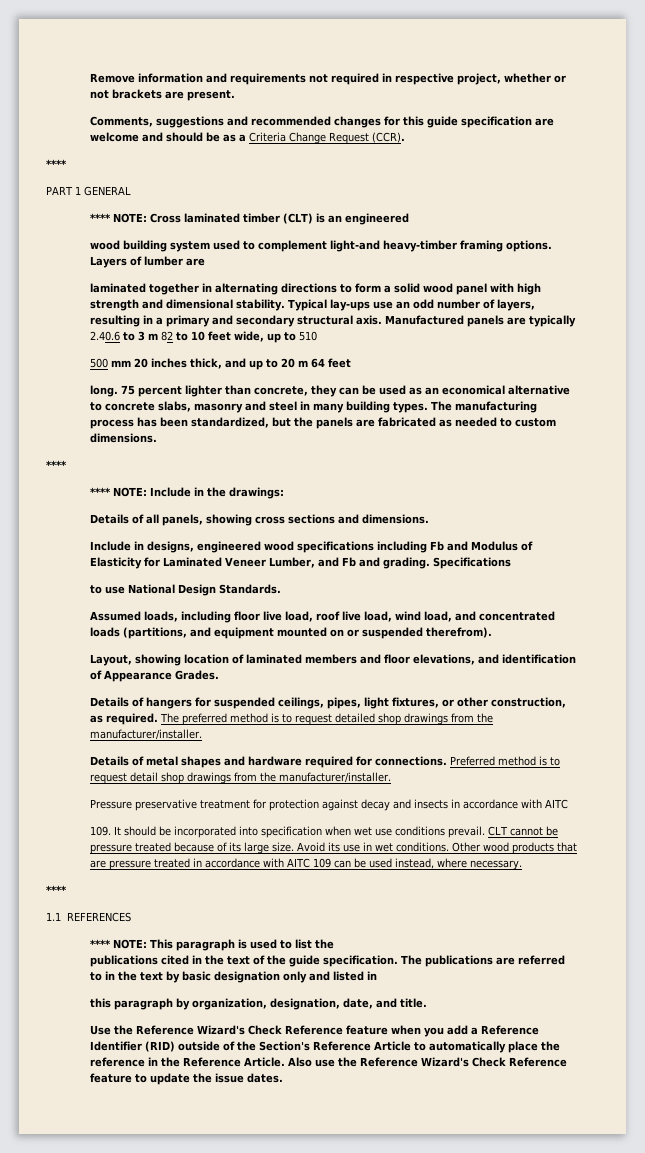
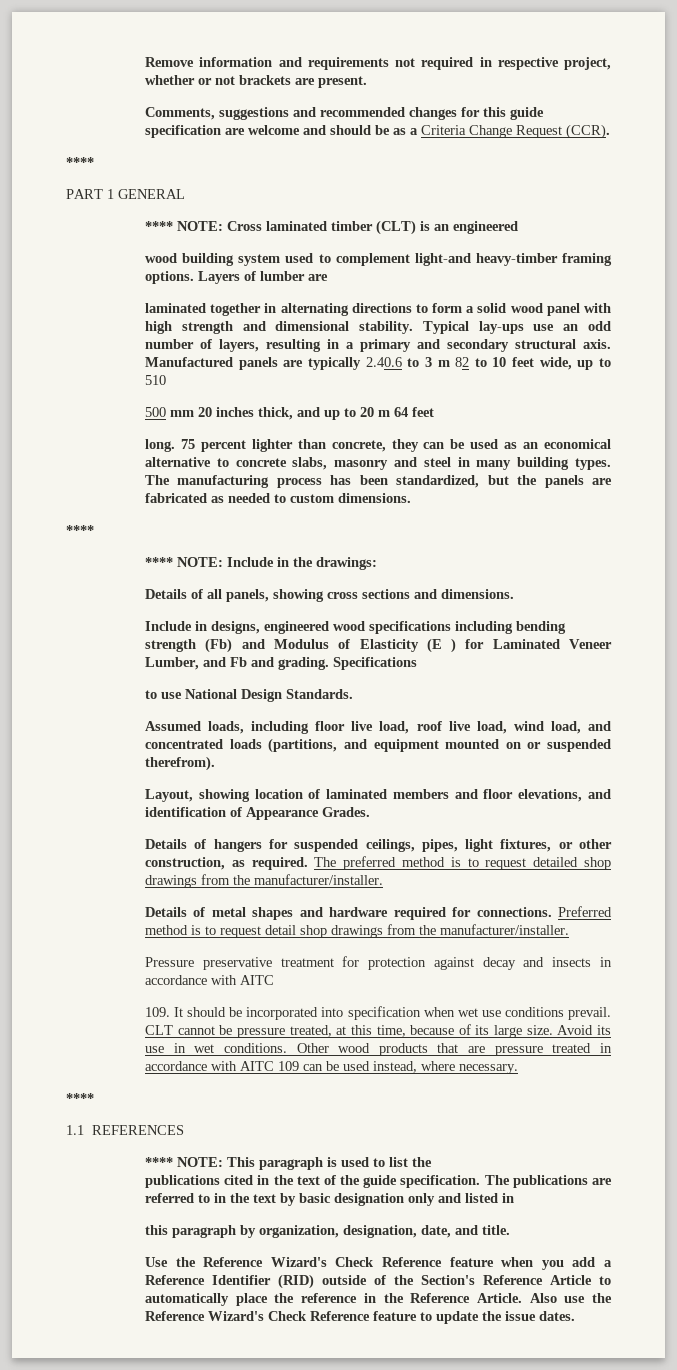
- Include in designs, engineered wood specifications including Fb and Modulus of Elasticity for Laminated Veneer Lumber, and Fb and grading.
+ Include in designs, engineered wood specifications including bending strength (Fb) and Modulus of Elasticity (E ) for Laminated Veneer Lumber, and Fb and grading.
- CLT cannot be pressure treated because of its large size.
+ CLT cannot be pressure treated, at this time, because of its large size.

